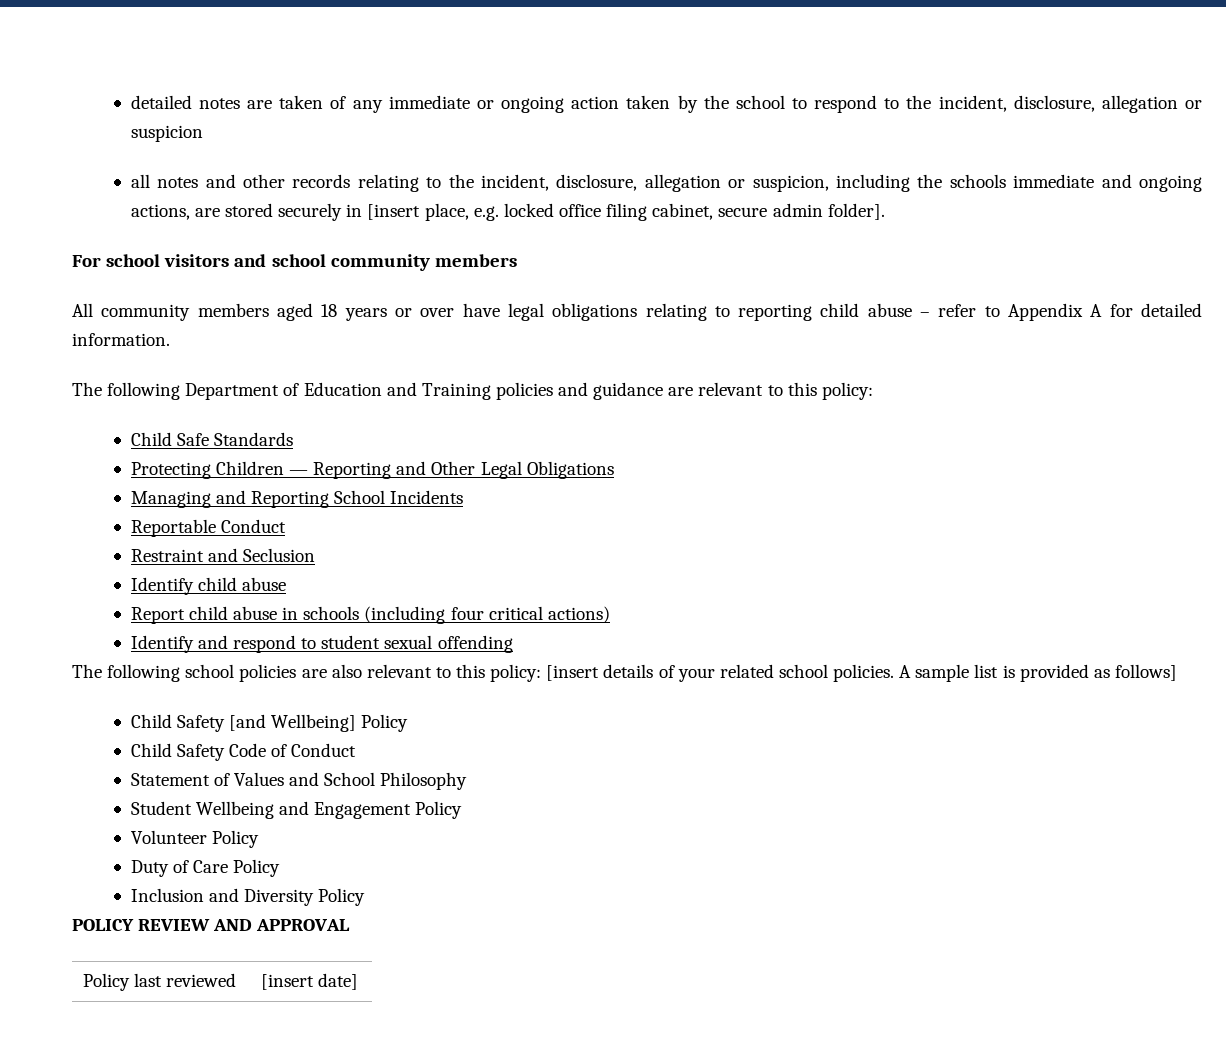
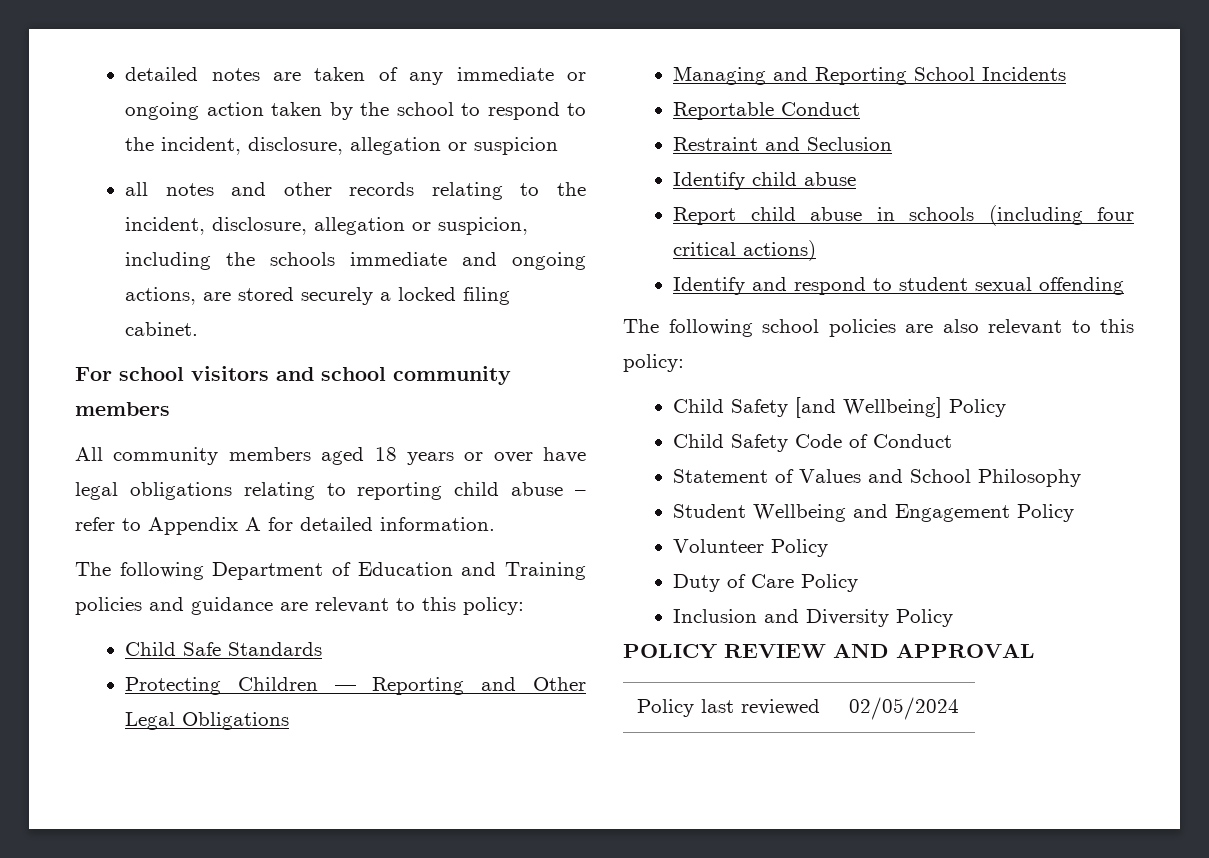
- all notes and other records relating to the incident, disclosure, allegation or suspicion, including the schools immediate and ongoing actions, are stored securely in [insert place, e.g. locked office filing cabinet, secure admin folder].
+ all notes and other records relating to the incident, disclosure, allegation or suspicion, including the schools immediate and ongoing actions, are stored securely a locked filing cabinet.
- The following school policies are also relevant to this policy: [insert details of your related school policies. A sample list is provided as follows]
+ The following school policies are also relevant to this policy:
- Policy last reviewed | [insert date]
+ Policy last reviewed | 02/05/2024

